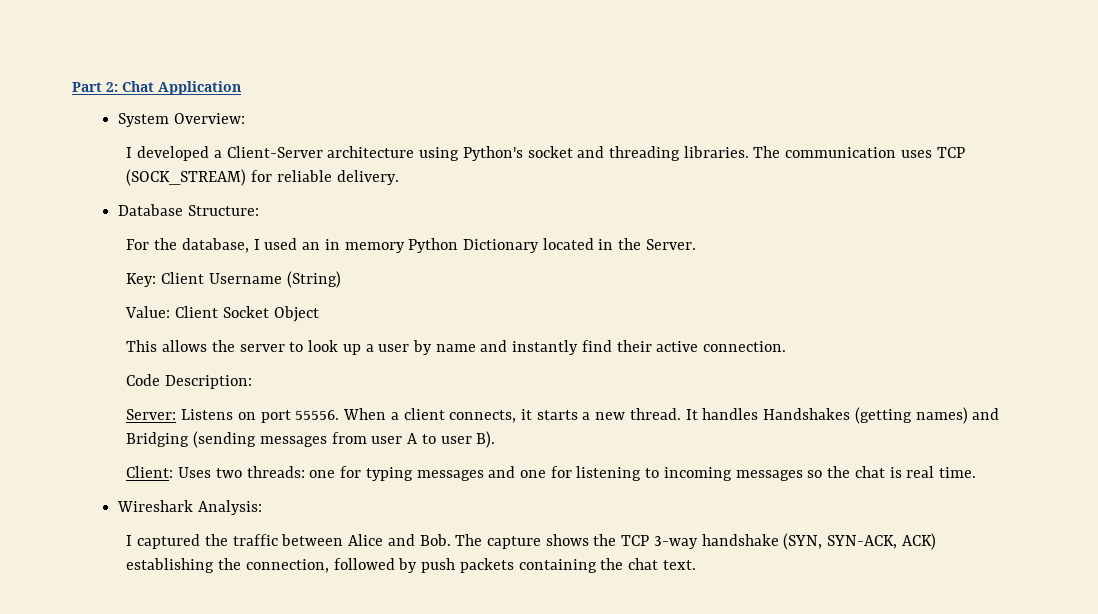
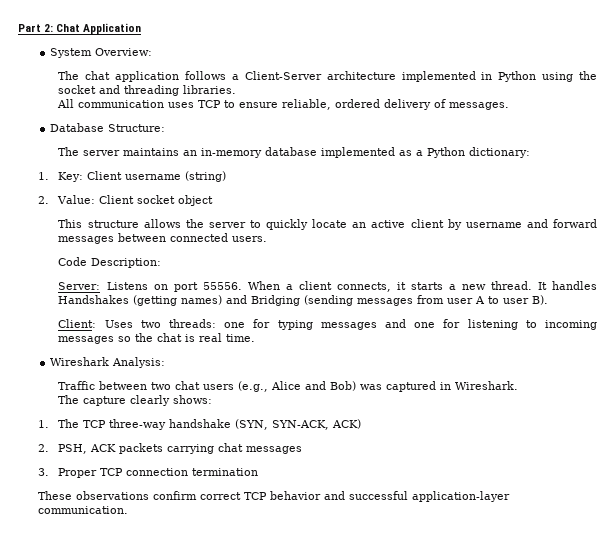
- I developed a Client-Server architecture using Python's socket and threading libraries. The communication uses TCP (SOCK_STREAM) for reliable delivery.
+ The chat application follows a Client-Server architecture implemented in Python using the socket and threading libraries.
+ All communication uses TCP to ensure reliable, ordered delivery of messages.
  Database Structure:
- For the database, I used an in memory Python Dictionary located in the Server.
- Key: Client Username (String)
- Value: Client Socket Object
+ The server maintains an in-memory database implemented as a Python dictionary:
+ 1. Key: Client username (string)
+ 2. Value: Client socket object
- This allows the server to look up a user by name and instantly find their active connection.
+ This structure allows the server to quickly locate an active client by username and forward messages between connected users.
- I captured the traffic between Alice and Bob. The capture shows the TCP 3-way handshake (SYN, SYN-ACK, ACK) establishing the connection, followed by push packets containing the chat text.
+ Traffic between two chat users (e.g., Alice and Bob) was captured in Wireshark.
+ The capture clearly shows:
+ 1. The TCP three-way handshake (SYN, SYN-ACK, ACK)
+ 2. PSH, ACK packets carrying chat messages
+ 3. Proper TCP connection termination
+ These observations confirm correct TCP behavior and successful application-layer communication.

